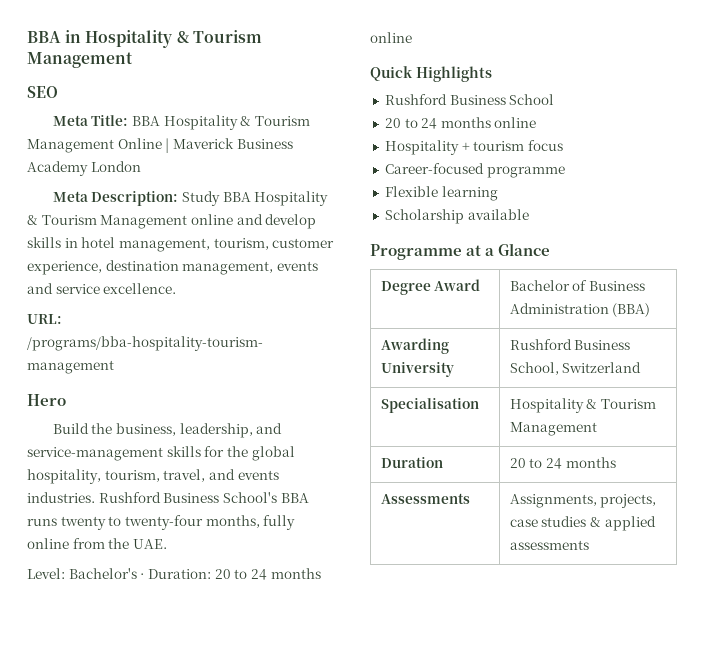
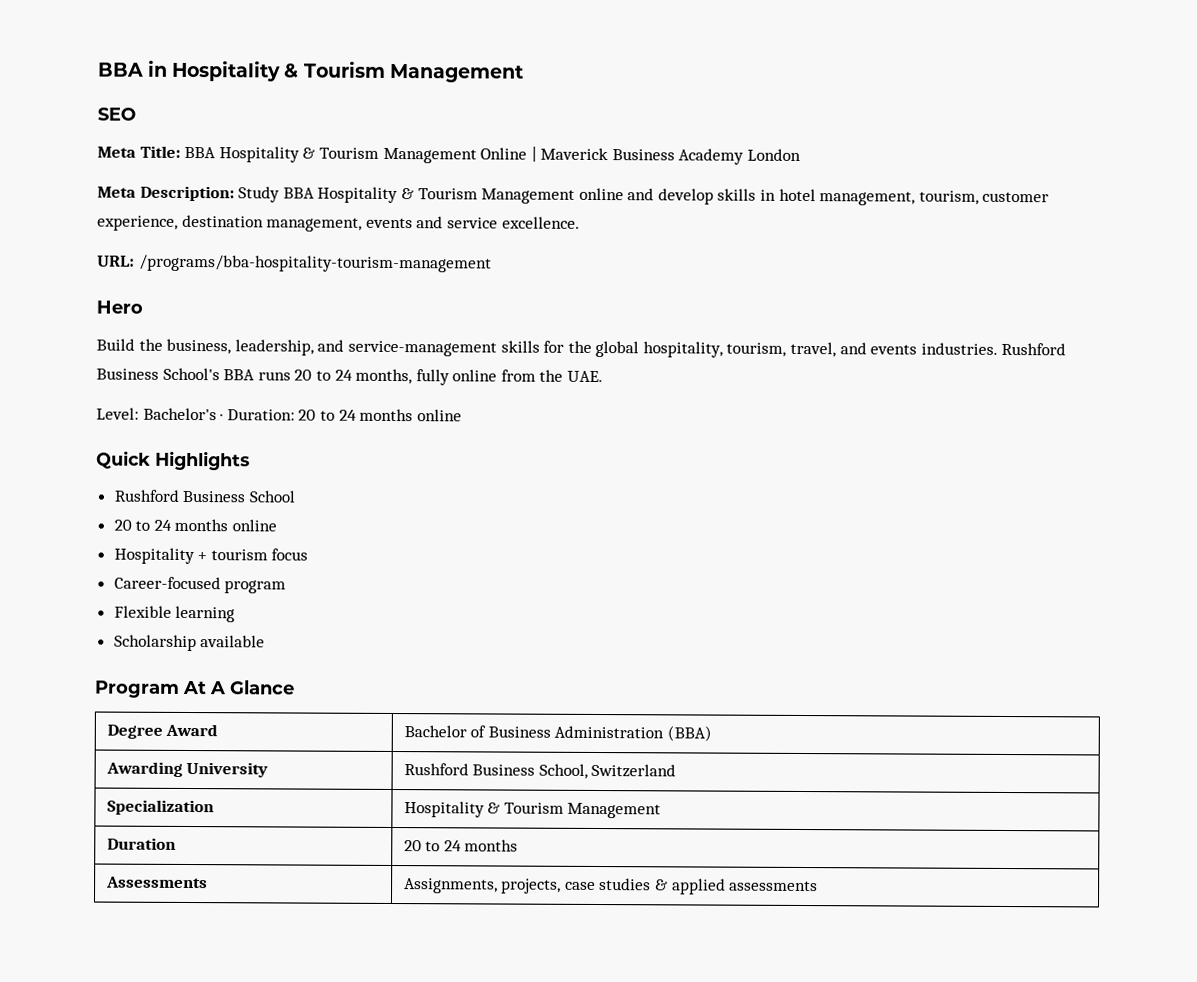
- Rushford Business School's BBA runs twenty to twenty-four months, fully online from the UAE.
+ Rushford Business School's BBA runs 20 to 24 months, fully online from the UAE.
- Career-focused programme
+ Career-focused program
- Programme at a Glance
+ Program At A Glance
- Specialisation | Hospitality & Tourism Management
+ Specialization | Hospitality & Tourism Management

